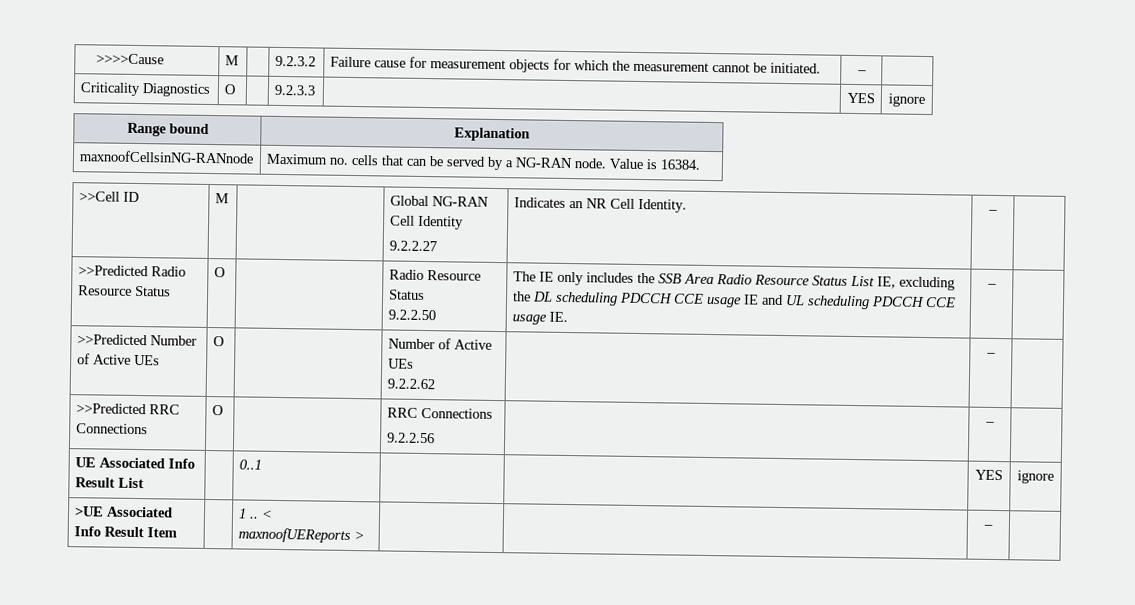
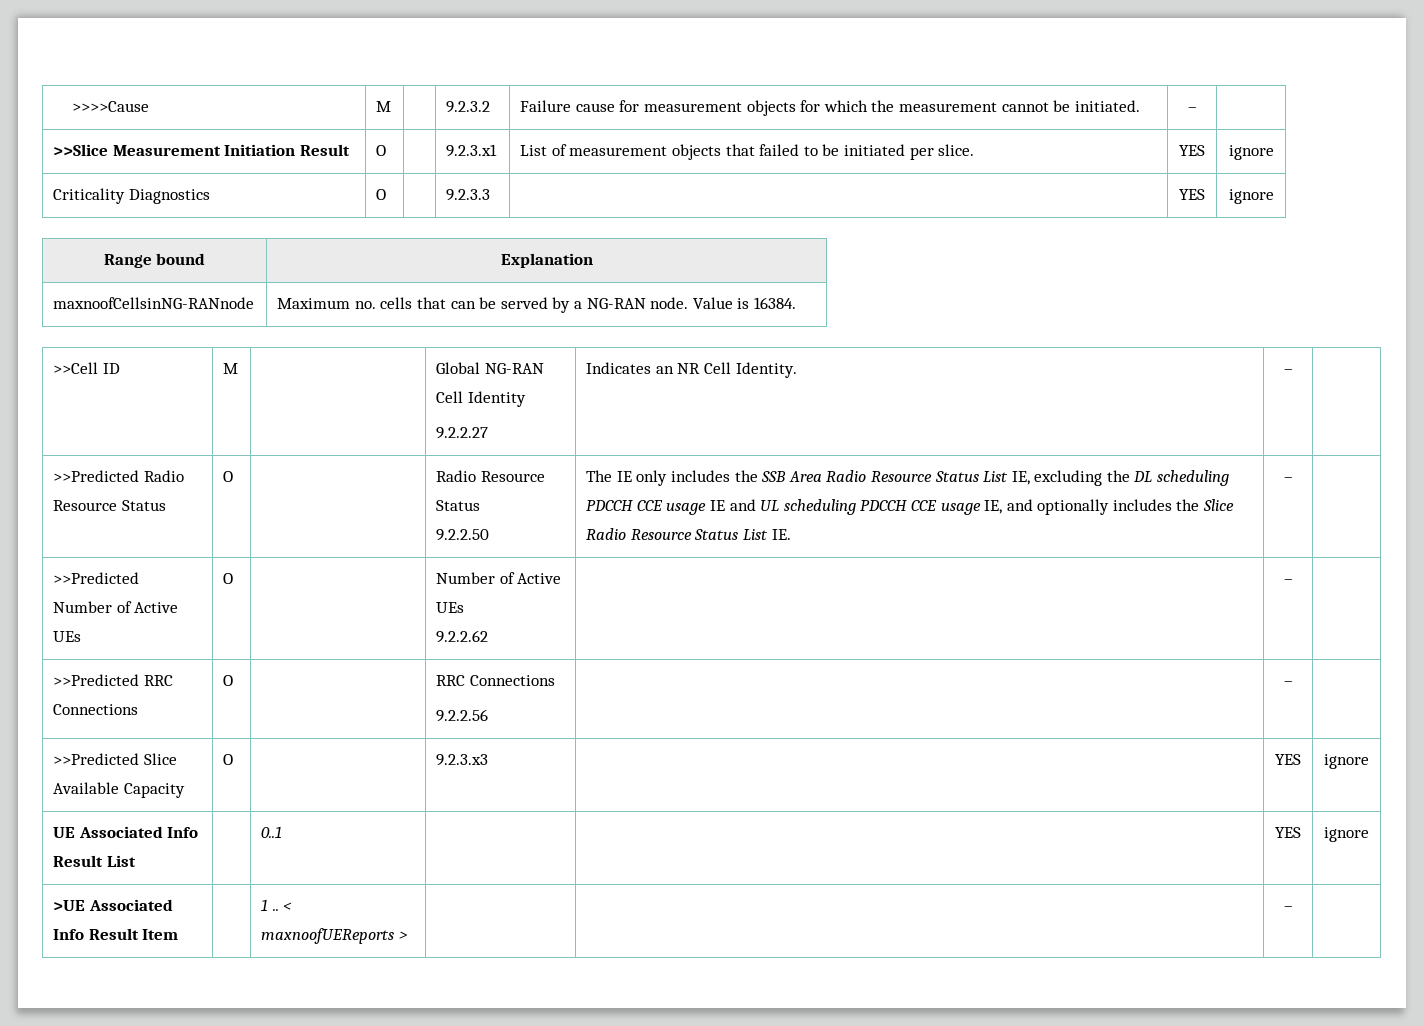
+ >>Slice Measurement Initiation Result | O | | 9.2.3.x1 | List of measurement objects that failed to be initiated per slice. | YES | ignore
- The IE only includes the SSB Area Radio Resource Status List IE, excluding the DL scheduling PDCCH CCE usage IE and UL scheduling PDCCH CCE usage IE.
+ The IE only includes the SSB Area Radio Resource Status List IE, excluding the DL scheduling PDCCH CCE usage IE and UL scheduling PDCCH CCE usage IE, and optionally includes the Slice Radio Resource Status List IE.
+ >>Predicted Slice Available Capacity | O | | 9.2.3.x3 | | YES | ignore

